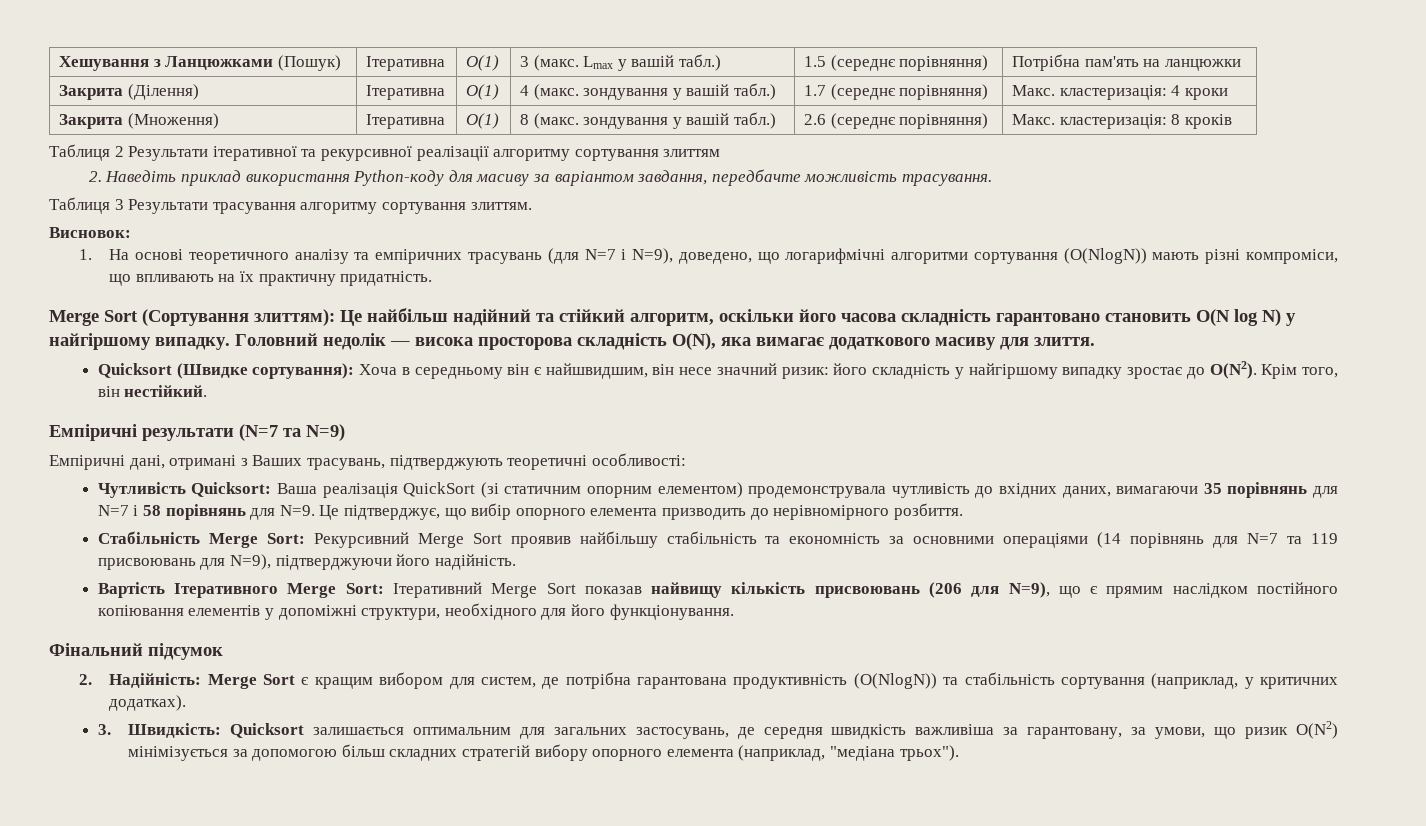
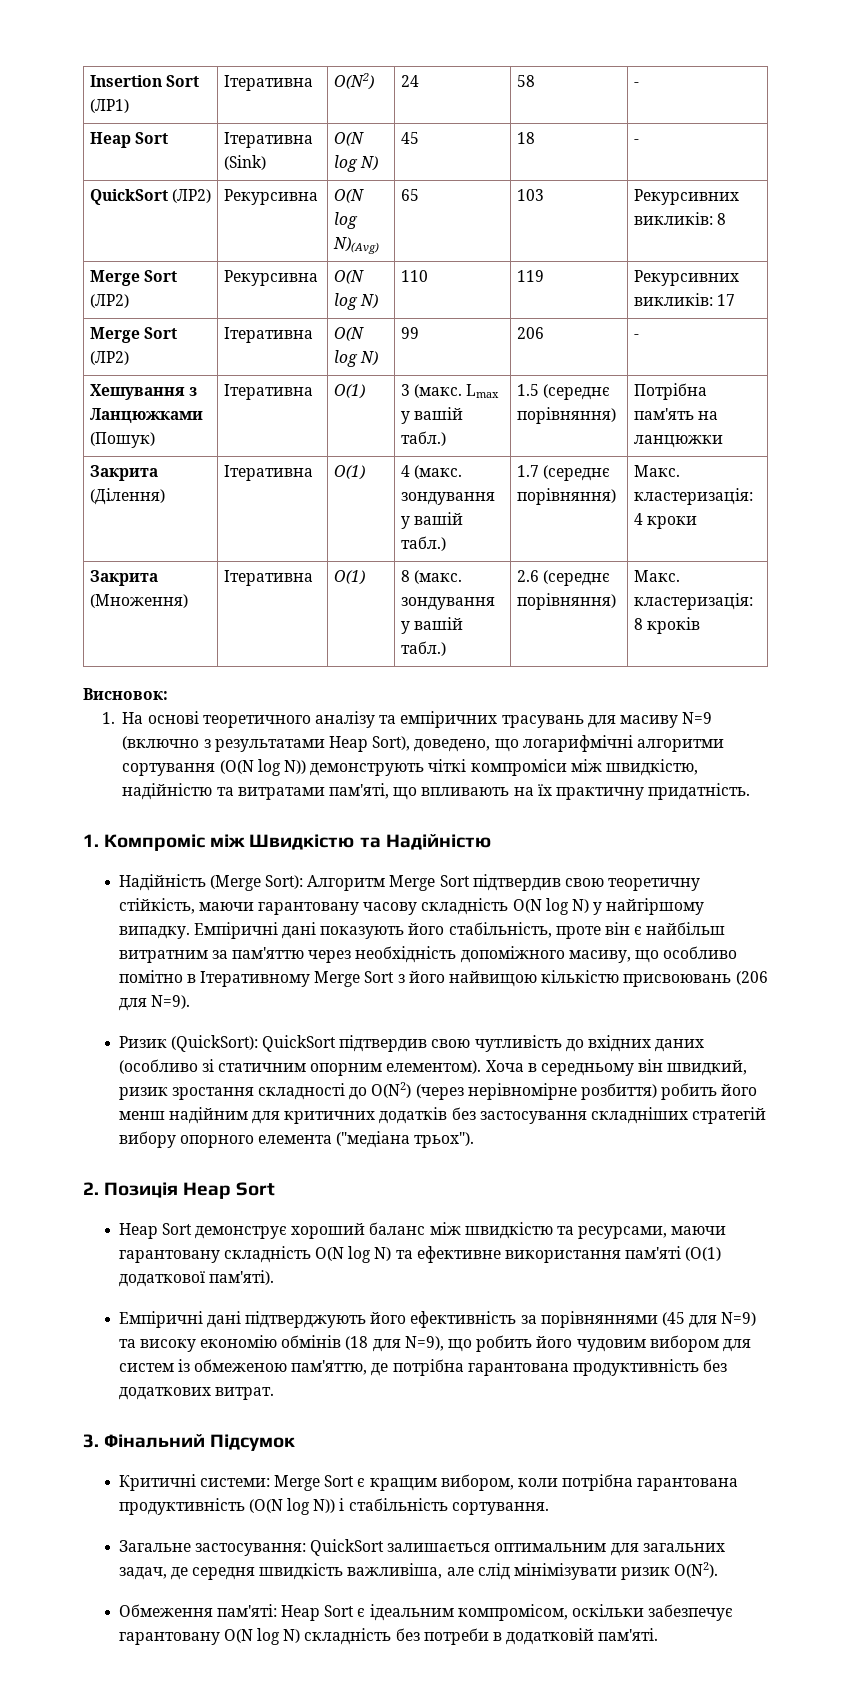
+ Insertion Sort (ЛР1) | Ітеративна | O(N2) | 24 | 58 | -
+ Heap Sort | Ітеративна (Sink) | O(N log N) | 45 | 18 | -
+ QuickSort (ЛР2) | Рекурсивна | O(N log N)(Avg) | 65 | 103 | Рекурсивних викликів: 8
+ Merge Sort (ЛР2) | Рекурсивна | O(N log N) | 110 | 119 | Рекурсивних викликів: 17
+ Merge Sort (ЛР2) | Ітеративна | O(N log N) | 99 | 206 | -
- Таблиця 2 Результати ітеративної та рекурсивної реалізації алгоритму сортування злиттям
- 2. Наведіть приклад використання Python-коду для масиву за варіантом завдання, передбачте можливість трасування.
- Таблиця 3 Результати трасування алгоритму сортування злиттям.
- 1. На основі теоретичного аналізу та емпіричних трасувань (для N=7 і N=9), доведено, що логарифмічні алгоритми сортування (O(NlogN)) мають різні компроміси, що впливають на їх практичну придатність.
+ 1. На основі теоретичного аналізу та емпіричних трасувань для масиву N=9 (включно з результатами Heap Sort), доведено, що логарифмічні алгоритми сортування (O(N log N)) демонструють чіткі компроміси між швидкістю, надійністю та витратами пам'яті, що впливають на їх практичну придатність.
- Merge Sort (Сортування злиттям): Це найбільш надійний та стійкий алгоритм, оскільки його часова складність гарантовано становить O(N log N) у найгіршому випадку.
+ 1. Компроміс між Швидкістю та Надійністю
+ Надійність (Merge Sort): Алгоритм Merge Sort підтвердив свою теоретичну стійкість, маючи гарантовану часову складність O(N log N) у найгіршому випадку.
- Головний недолік — висока просторова складність O(N), яка вимагає додаткового масиву для злиття.
- Quicksort (Швидке сортування): Хоча в середньому він є найшвидшим, він несе значний ризик: його складність у найгіршому випадку зростає до O(N2). Крім того, він нестійкий.
- Емпіричні результати (N=7 та N=9)
- Емпіричні дані, отримані з Ваших трасувань, підтверджують теоретичні особливості:
- Чутливість Quicksort: Ваша реалізація QuickSort (зі статичним опорним елементом) продемонструвала чутливість до вхідних даних, вимагаючи 35 порівнянь для N=7 і 58 порівнянь для N=9. Це підтверджує, що вибір опорного елемента призводить до нерівномірного розбиття.
- Стабільність Merge Sort: Рекурсивний Merge Sort проявив найбільшу стабільність та економність за основними операціями (14 порівнянь для N=7 та 119 присвоювань для N=9), підтверджуючи його надійність.
- Вартість Ітеративного Merge Sort: Ітеративний Merge Sort показав найвищу кількість присвоювань (206 для N=9), що є прямим наслідком постійного копіювання елементів у допоміжні структури, необхідного для його функціонування.
- Фінальний підсумок
- 2. Надійність: Merge Sort є кращим вибором для систем, де потрібна гарантована продуктивність (O(NlogN)) та стабільність сортування (наприклад, у критичних додатках).
- 3. Швидкість: Quicksort залишається оптимальним для загальних застосувань, де середня швидкість важливіша за гарантовану, за умови, що ризик O(N2) мінімізується за допомогою більш складних стратегій вибору опорного елемента (наприклад, "медіана трьох").
+ Емпіричні дані показують його стабільність, проте він є найбільш витратним за пам'яттю через необхідність допоміжного масиву, що особливо помітно в Ітеративному Merge Sort з його найвищою кількістю присвоювань (206 для N=9).
+ Ризик (QuickSort): QuickSort підтвердив свою чутливість до вхідних даних (особливо зі статичним опорним елементом). Хоча в середньому він швидкий, ризик зростання складності до O(N2) (через нерівномірне розбиття) робить його менш надійним для критичних додатків без застосування складніших стратегій вибору опорного елемента ("медіана трьох").
+ 2. Позиція Heap Sort
+ Heap Sort демонструє хороший баланс між швидкістю та ресурсами, маючи гарантовану складність O(N log N) та ефективне використання пам'яті (O(1) додаткової пам'яті).
+ Емпіричні дані підтверджують його ефективність за порівняннями (45 для N=9) та високу економію обмінів (18 для N=9), що робить його чудовим вибором для систем із обмеженою пам'яттю, де потрібна гарантована продуктивність без додаткових витрат.
+ 3. Фінальний Підсумок
+ Критичні системи: Merge Sort є кращим вибором, коли потрібна гарантована продуктивність (O(N log N)) і стабільність сортування.
+ Загальне застосування: QuickSort залишається оптимальним для загальних задач, де середня швидкість важливіша, але слід мінімізувати ризик O(N2).
+ Обмеження пам'яті: Heap Sort є ідеальним компромісом, оскільки забезпечує гарантовану O(N log N) складність без потреби в додатковій пам'яті.

